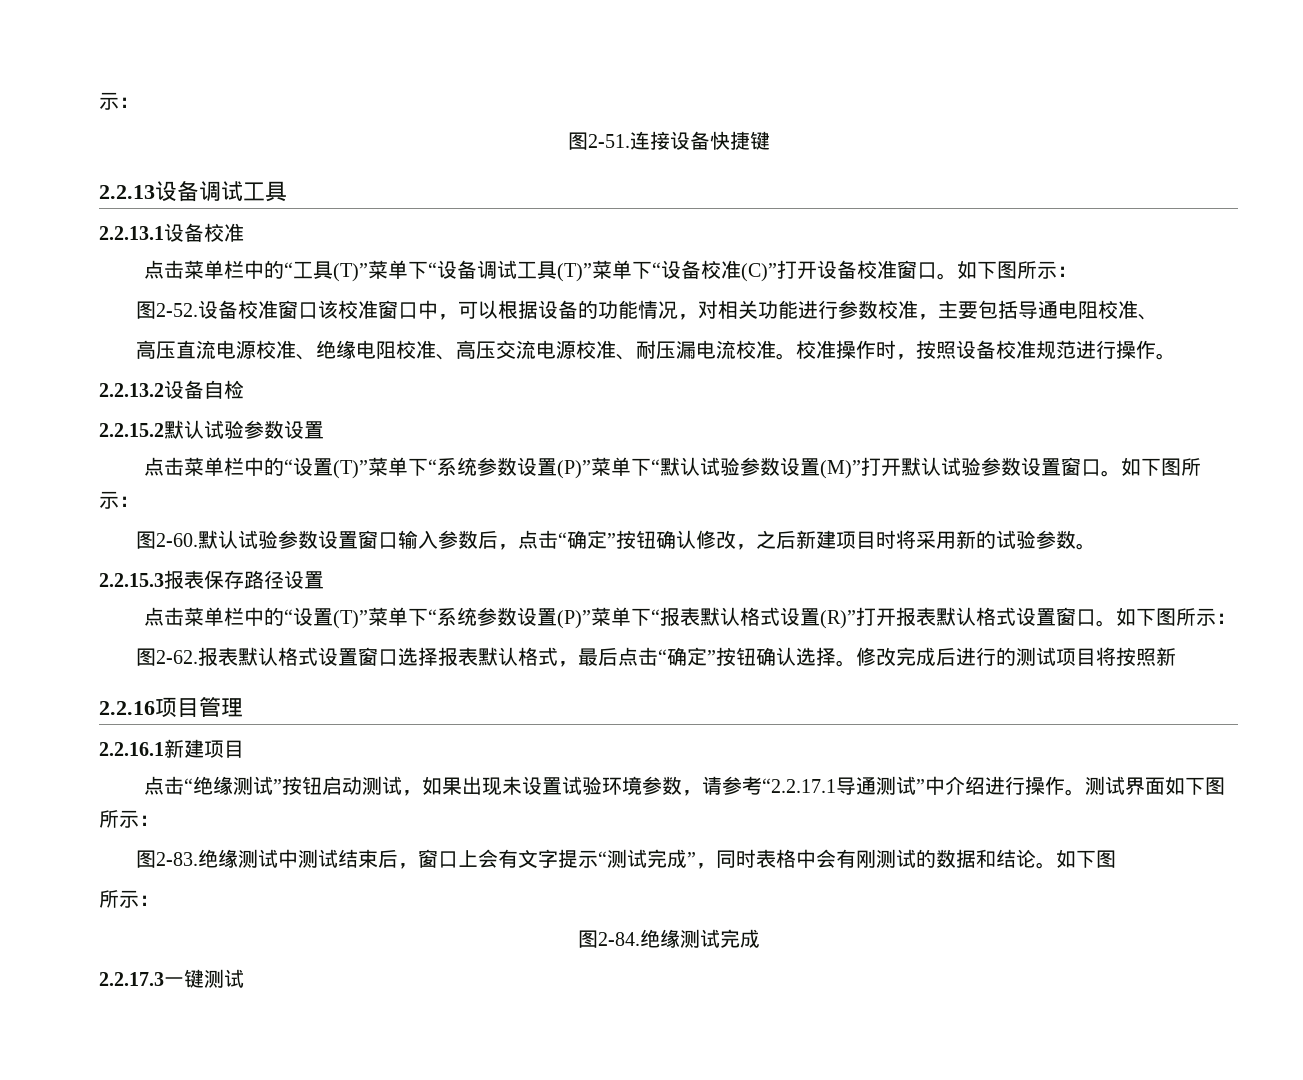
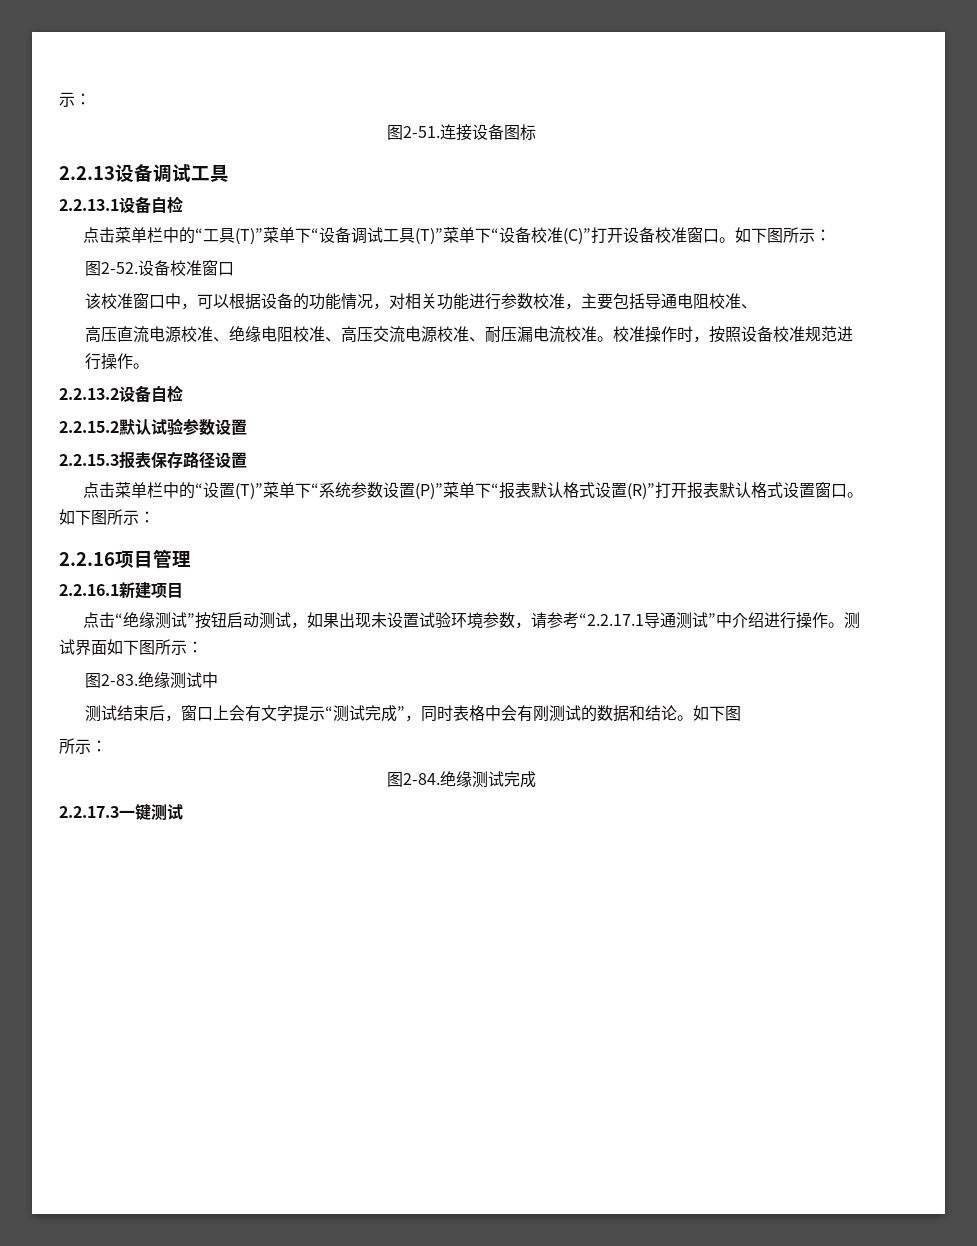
- 连接设备快捷键
+ 连接设备图标
- 2.2.13.1设备校准
+ 2.2.13.1设备自检
- 图2-52.设备校准窗口该校准窗口中，可以根据设备的功能情况，对相关功能进行参数校准，主要包括导通电阻校准、
+ 图2-52.设备校准窗口
+ 该校准窗口中，可以根据设备的功能情况，对相关功能进行参数校准，主要包括导通电阻校准、
- 点击菜单栏中的“设置(T)”菜单下“系统参数设置(P)”菜单下“默认试验参数设置(M)”打开默认试验参数设置窗口。如下图所示：
- 图2-60.默认试验参数设置窗口输入参数后，点击“确定”按钮确认修改，之后新建项目时将采用新的试验参数。
- 图2-62.报表默认格式设置窗口选择报表默认格式，最后点击“确定”按钮确认选择。修改完成后进行的测试项目将按照新
- 绝缘测试中测试结束后，窗口上会有文字提示“测试完成”，同时表格中会有刚测试的数据和结论。
+ 绝缘测试中
+ 测试结束后，窗口上会有文字提示“测试完成”，同时表格中会有刚测试的数据和结论。

